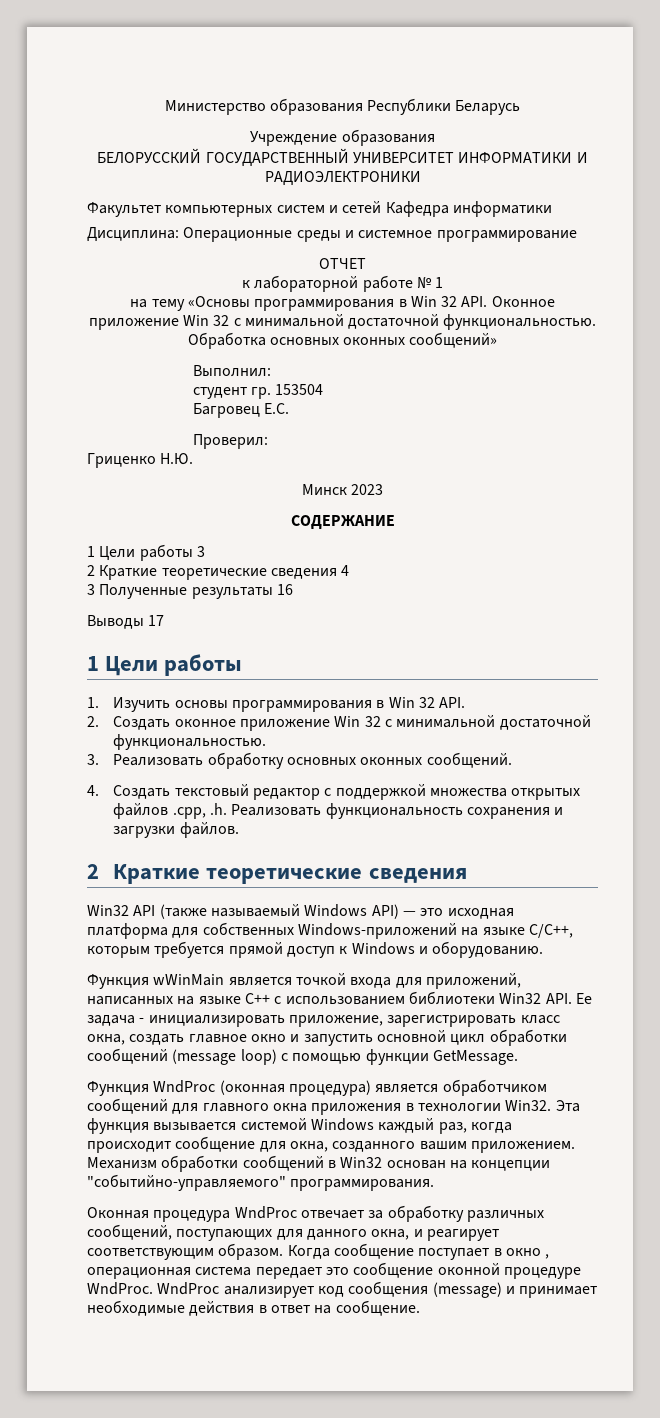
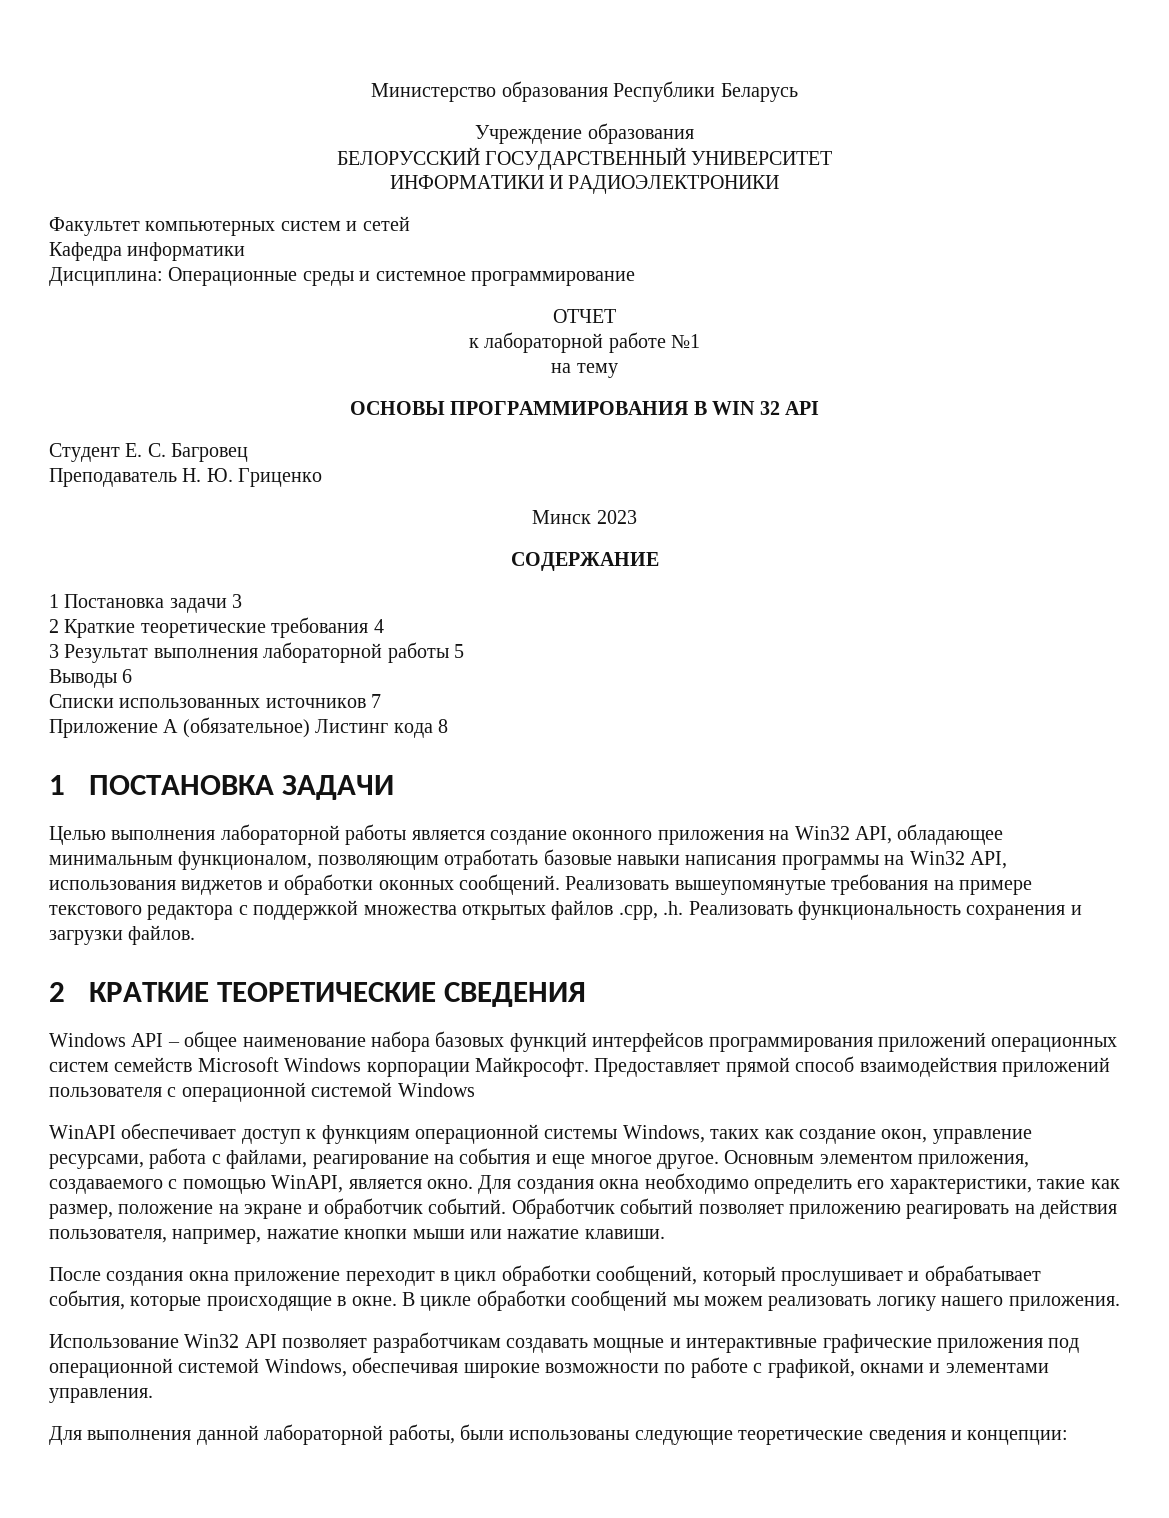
- БЕЛОРУССКИЙ ГОСУДАРСТВЕННЫЙ УНИВЕРСИТЕТ ИНФОРМАТИКИ И РАДИОЭЛЕКТРОНИКИ
+ БЕЛОРУССКИЙ ГОСУДАРСТВЕННЫЙ УНИВЕРСИТЕТ
+ ИНФОРМАТИКИ И РАДИОЭЛЕКТРОНИКИ
- Факультет компьютерных систем и сетей Кафедра информатики
+ Факультет компьютерных систем и сетей
+ Кафедра информатики
- к лабораторной работе № 1
+ к лабораторной работе №1
- на тему «Основы программирования в Win 32 API. Оконное приложение Win 32 с минимальной достаточной функциональностью. Обработка основных оконных сообщений»
- Выполнил:
- студент гр. 153504
- Багровец Е.С.
- Проверил:
- Гриценко Н.Ю.
+ на тему
+ ОСНОВЫ ПРОГРАММИРОВАНИЯ В WIN 32 API
+ Студент Е. С. Багровец
+ Преподаватель Н. Ю. Гриценко
- 1 Цели работы 3
+ 1 Постановка задачи 3
- 2 Краткие теоретические сведения 4
+ 2 Краткие теоретические требования 4
- 3 Полученные результаты 16
- Выводы 17
- 1 Цели работы
- 1. Изучить основы программирования в Win 32 API.
- 2. Создать оконное приложение Win 32 с минимальной достаточной функциональностью.
- 3. Реализовать обработку основных оконных сообщений.
- 4. Создать текстовый редактор с поддержкой множества открытых файлов .cpp, .h. Реализовать функциональность сохранения и загрузки файлов.
- 2 Краткие теоретические сведения
- Win32 API (также называемый Windows API) — это исходная платформа для собственных Windows-приложений на языке C/C++, которым требуется прямой доступ к Windows и оборудованию.
- Функция wWinMain является точкой входа для приложений, написанных на языке C++ с использованием библиотеки Win32 API. Ее задача - инициализировать приложение, зарегистрировать класс окна, создать главное окно и запустить основной цикл обработки сообщений (message loop) с помощью функции GetMessage.
- Функция WndProc (оконная процедура) является обработчиком сообщений для главного окна приложения в технологии Win32. Эта функция вызывается системой Windows каждый раз, когда происходит сообщение для окна, созданного вашим приложением. Механизм обработки сообщений в Win32 основан на концепции "событийно-управляемого" программирования.
- Оконная процедура WndProc отвечает за обработку различных сообщений, поступающих для данного окна, и реагирует соответствующим образом. Когда сообщение поступает в окно , операционная система передает это сообщение оконной процедуре WndProc. WndProc анализирует код сообщения (message) и принимает необходимые действия в ответ на сообщение.
+ 3 Результат выполнения лабораторной работы 5
+ Выводы 6
+ Списки использованных источников 7
+ Приложение А (обязательное) Листинг кода 8
+ 1 ПОСТАНОВКА ЗАДАЧИ
+ Целью выполнения лабораторной работы является создание оконного приложения на Win32 API, обладающее минимальным функционалом, позволяющим отработать базовые навыки написания программы на Win32 API, использования виджетов и обработки оконных сообщений. Реализовать вышеупомянутые требования на примере текстового редактора с поддержкой множества открытых файлов .cpp, .h. Реализовать функциональность сохранения и загрузки файлов.
+ 2 КРАТКИЕ ТЕОРЕТИЧЕСКИЕ СВЕДЕНИЯ
+ Windows API – общее наименование набора базовых функций интерфейсов программирования приложений операционных систем семейств Microsoft Windows корпорации Майкрософт. Предоставляет прямой способ взаимодействия приложений пользователя с операционной системой Windows
+ WinAPI обеспечивает доступ к функциям операционной системы Windows, таких как создание окон, управление ресурсами, работа с файлами, реагирование на события и еще многое другое. Основным элементом приложения, создаваемого с помощью WinAPI, является окно. Для создания окна необходимо определить его характеристики, такие как размер, положение на экране и обработчик событий. Обработчик событий позволяет приложению реагировать на действия пользователя, например, нажатие кнопки мыши или нажатие клавиши.
+ После создания окна приложение переходит в цикл обработки сообщений, который прослушивает и обрабатывает события, которые происходящие в окне. В цикле обработки сообщений мы можем реализовать логику нашего приложения.
+ Использование Win32 API позволяет разработчикам создавать мощные и интерактивные графические приложения под операционной системой Windows, обеспечивая широкие возможности по работе с графикой, окнами и элементами управления.
+ Для выполнения данной лабораторной работы, были использованы следующие теоретические сведения и концепции:

